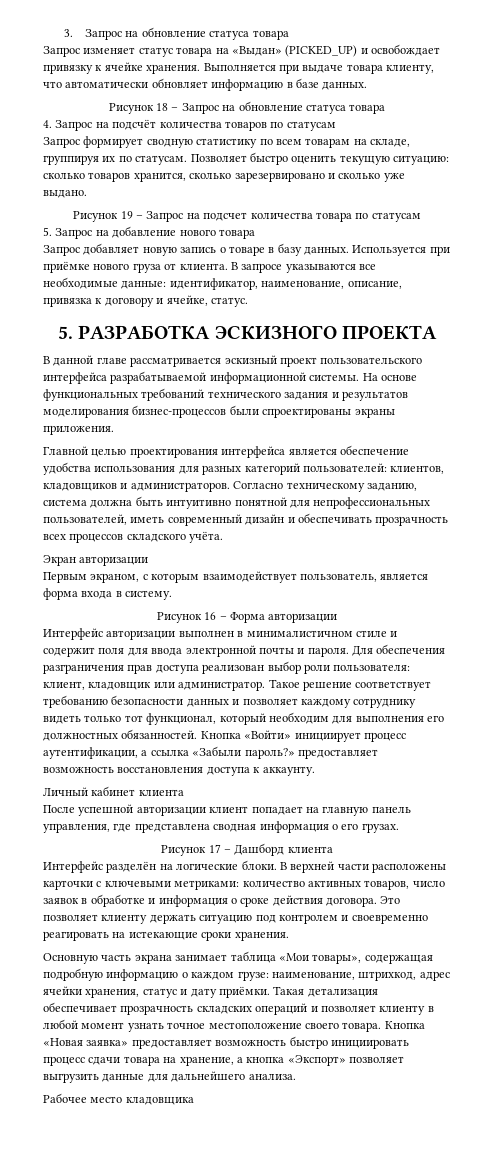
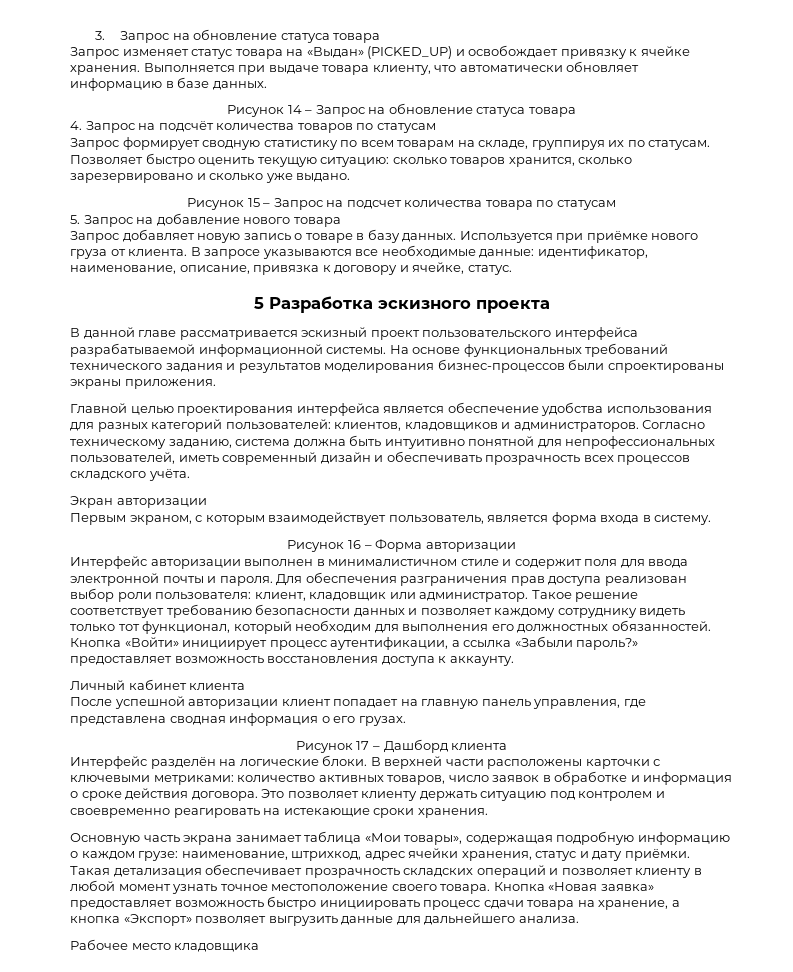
- Рисунок 18 – Запрос на обновление статуса товара
+ Рисунок 14 – Запрос на обновление статуса товара
- Рисунок 19 – Запрос на подсчет количества товара по статусам
+ Рисунок 15 – Запрос на подсчет количества товара по статусам
- 5. РАЗРАБОТКА ЭСКИЗНОГО ПРОЕКТА
+ 5 Разработка эскизного проекта

